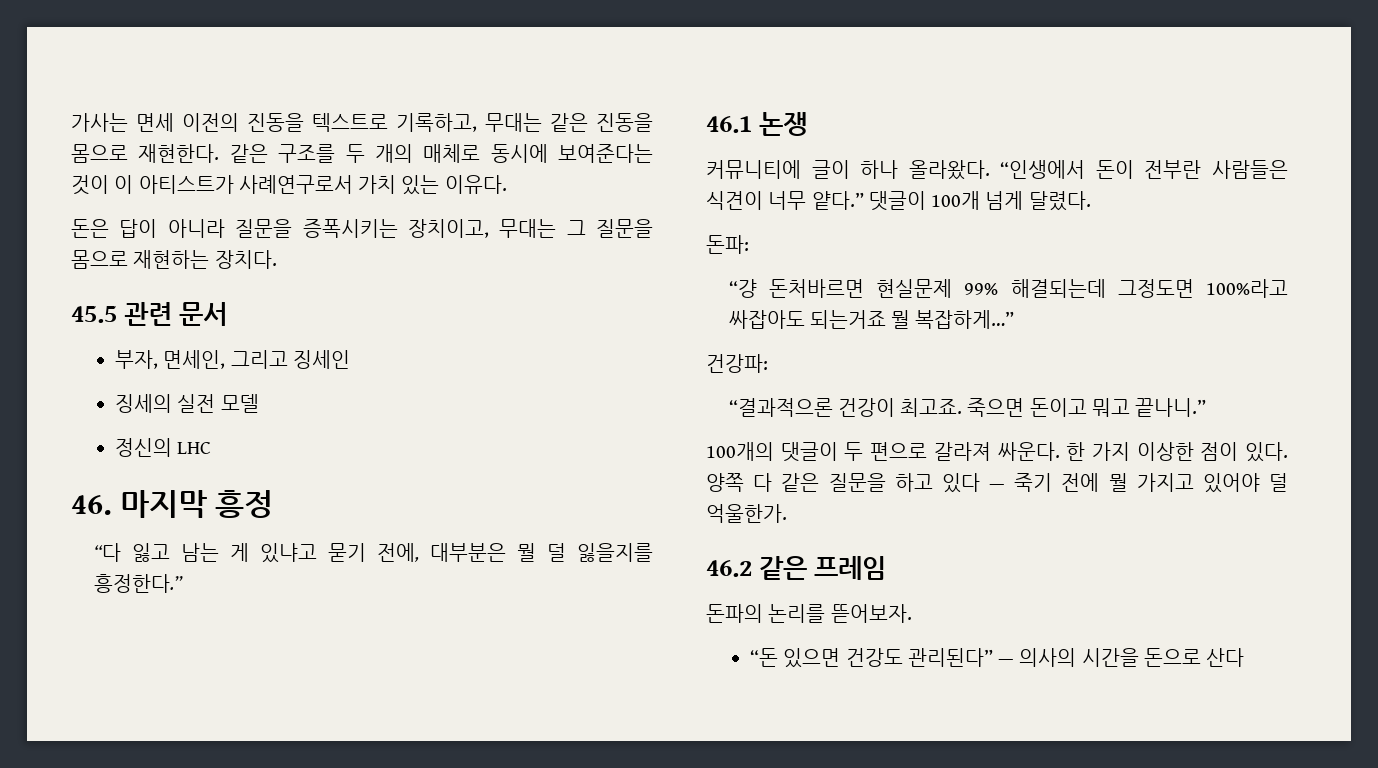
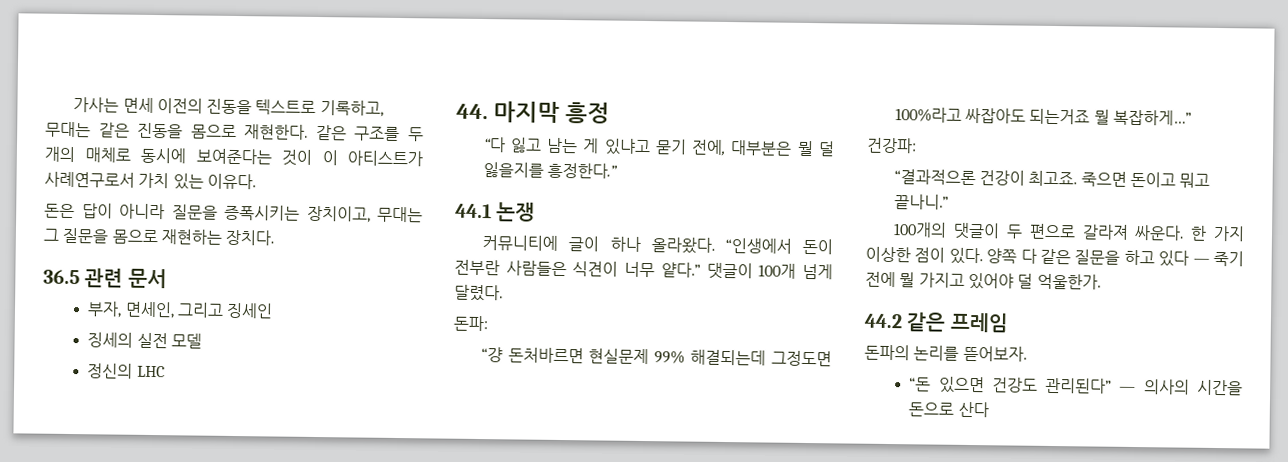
- 45.5 관련 문서
+ 36.5 관련 문서
- 46. 마지막 흥정
+ 44. 마지막 흥정
- 46.1 논쟁
+ 44.1 논쟁
- 46.2 같은 프레임
+ 44.2 같은 프레임

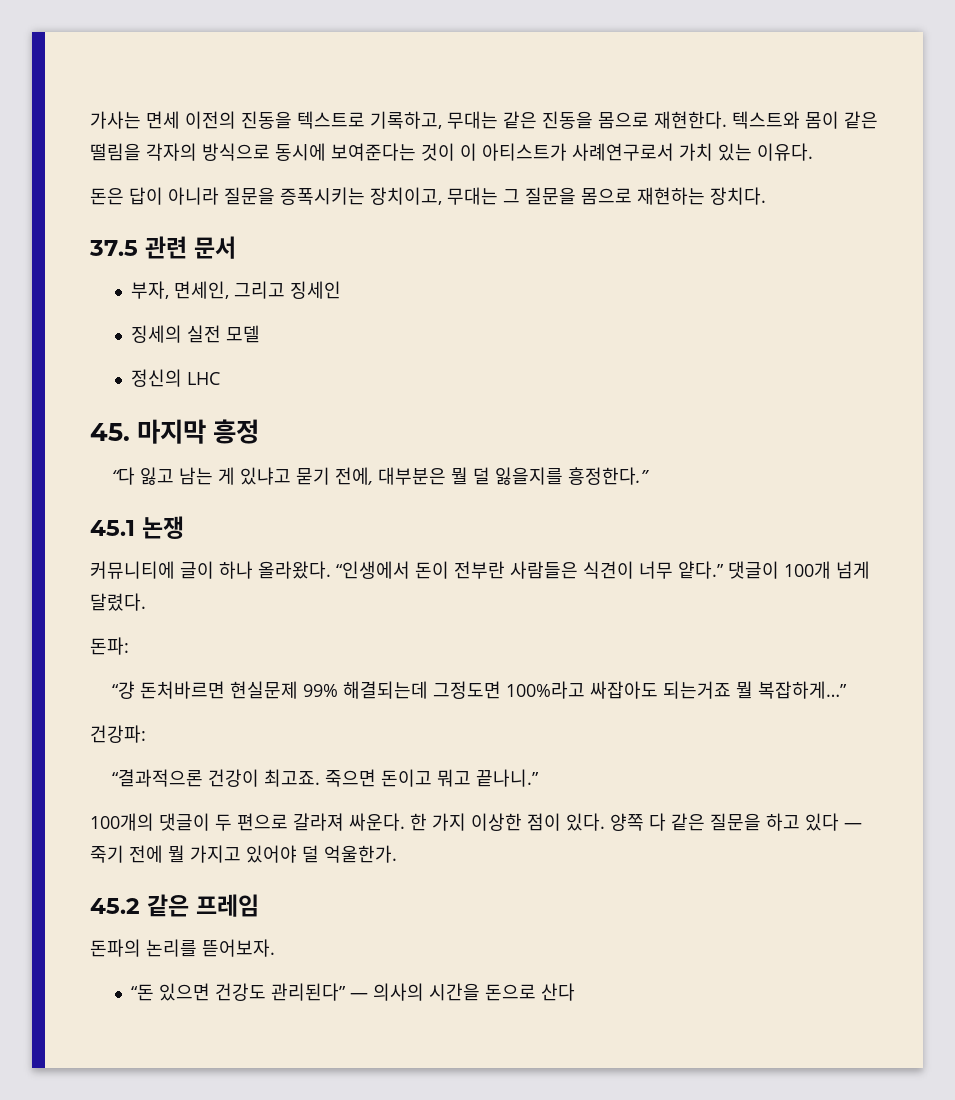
- 같은 구조를 두 개의 매체로 동시에 보여준다는 것이 이 아티스트가 사례연구로서 가치 있는 이유다.
+ 텍스트와 몸이 같은 떨림을 각자의 방식으로 동시에 보여준다는 것이 이 아티스트가 사례연구로서 가치 있는 이유다.
- 36.5 관련 문서
+ 37.5 관련 문서
- 44. 마지막 흥정
+ 45. 마지막 흥정
- 44.1 논쟁
+ 45.1 논쟁
- 44.2 같은 프레임
+ 45.2 같은 프레임

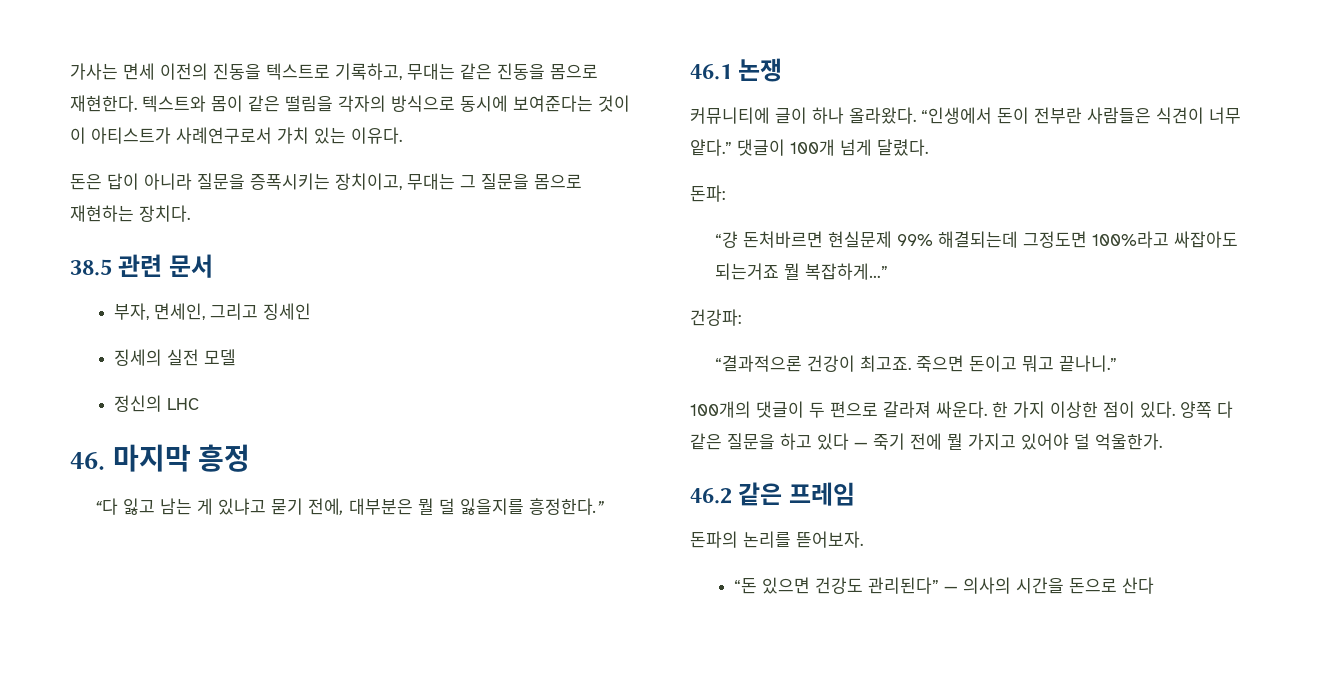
- 37.5 관련 문서
+ 38.5 관련 문서
- 45. 마지막 흥정
+ 46. 마지막 흥정
- 45.1 논쟁
+ 46.1 논쟁
- 45.2 같은 프레임
+ 46.2 같은 프레임

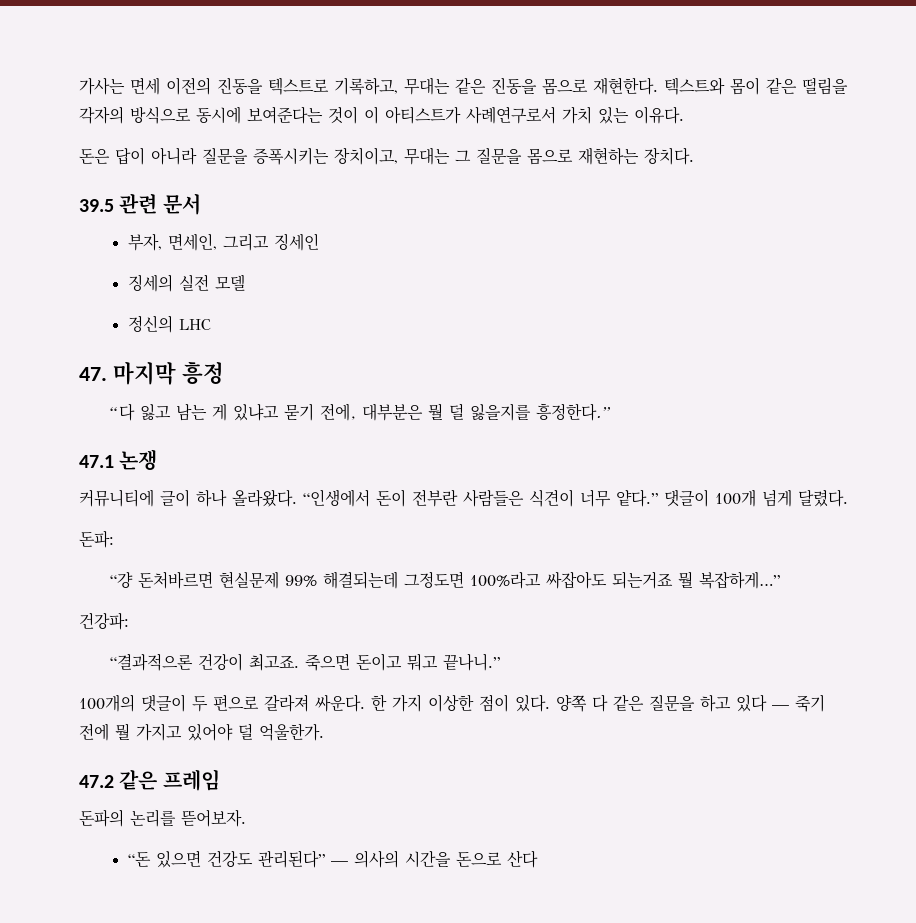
- 38.5 관련 문서
+ 39.5 관련 문서
- 46. 마지막 흥정
+ 47. 마지막 흥정
- 46.1 논쟁
+ 47.1 논쟁
- 46.2 같은 프레임
+ 47.2 같은 프레임

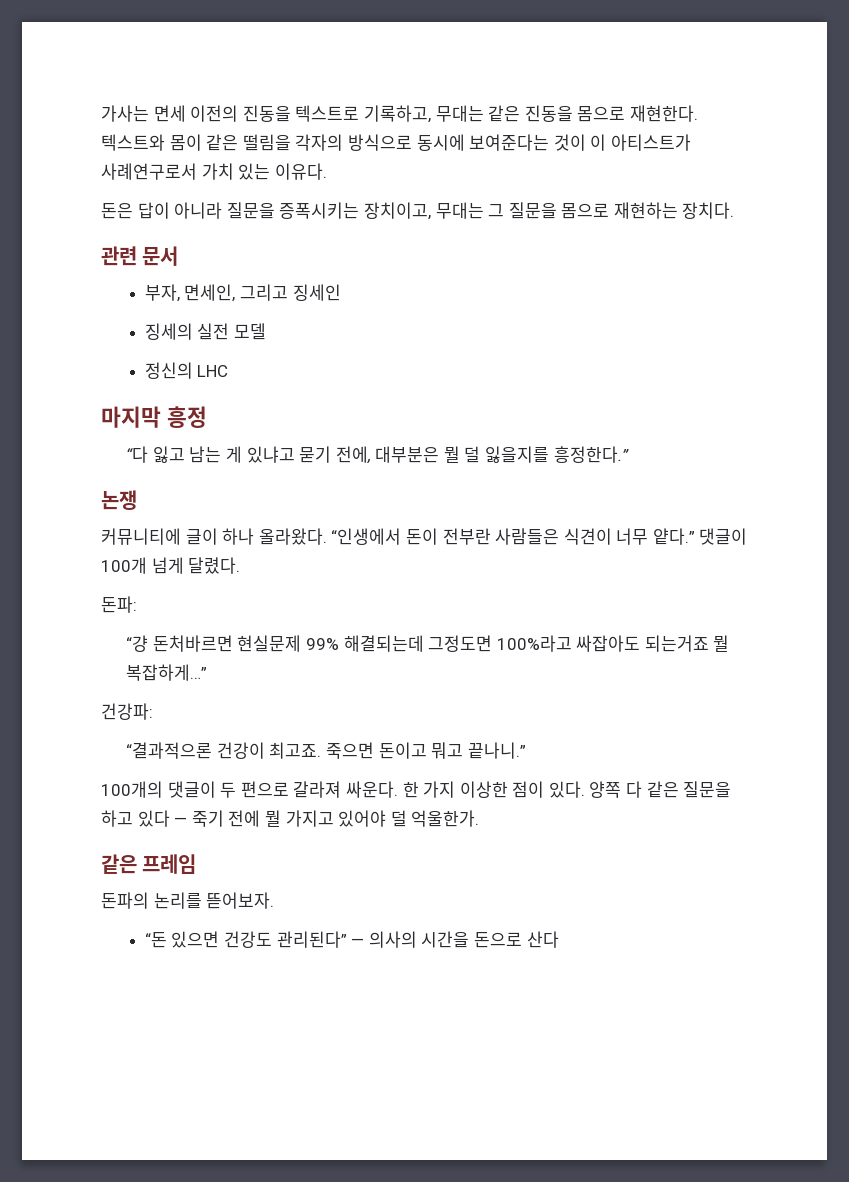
- 39.5 관련 문서
+ 관련 문서
- 47. 마지막 흥정
+ 마지막 흥정
- 47.1 논쟁
+ 논쟁
- 47.2 같은 프레임
+ 같은 프레임

